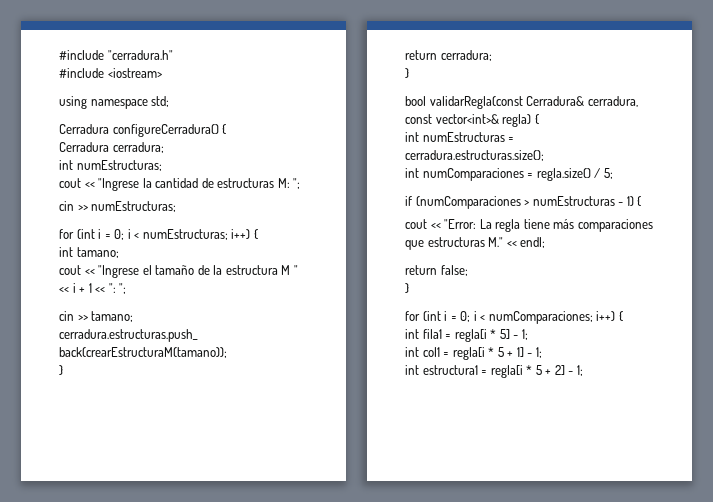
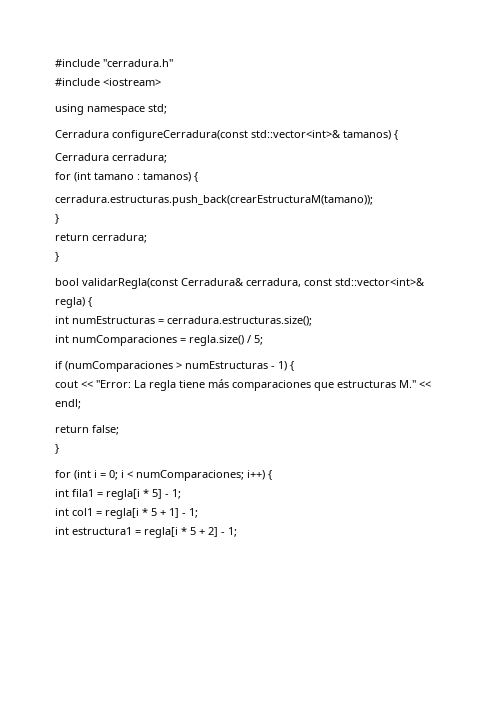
- Cerradura configureCerradura() {
+ Cerradura configureCerradura(const std::vector<int>& tamanos) {
- int numEstructuras;
- cout << "Ingrese la cantidad de estructuras M: ";
- cin >> numEstructuras;
- for (int i = 0; i < numEstructuras; i++) {
- int tamano;
- cout << "Ingrese el tamaño de la estructura M " << i + 1 << ": ";
- cin >> tamano;
+ for (int tamano : tamanos) {
- bool validarRegla(const Cerradura& cerradura, const vector<int>& regla) {
+ bool validarRegla(const Cerradura& cerradura, const std::vector<int>& regla) {

